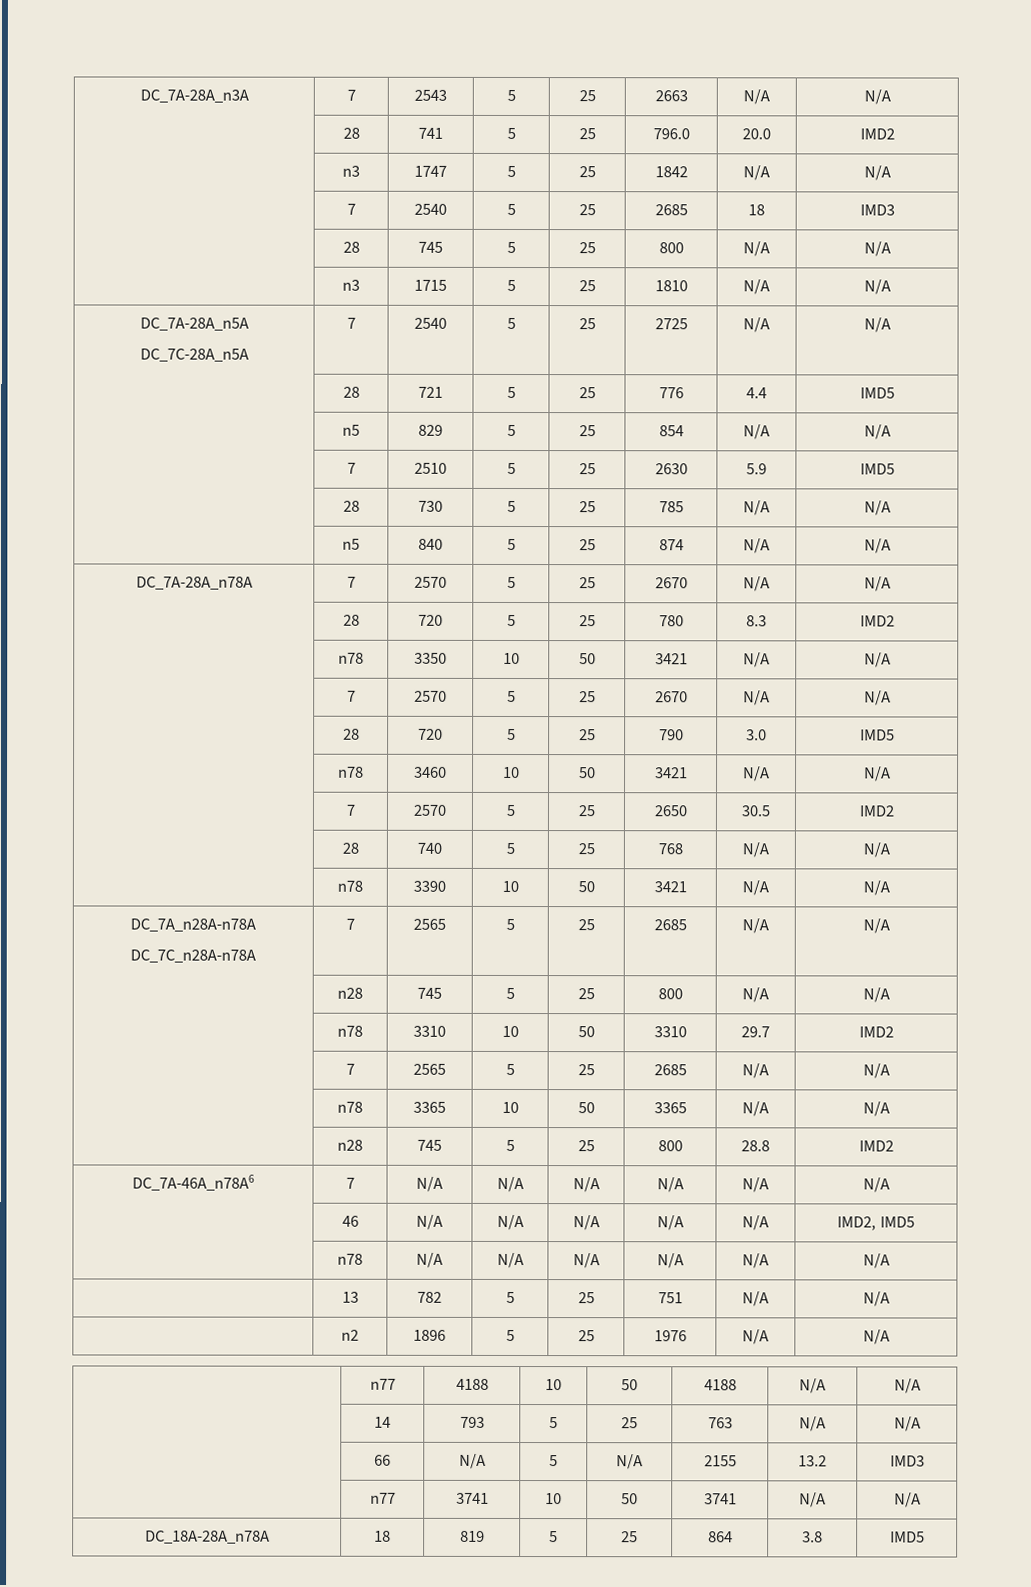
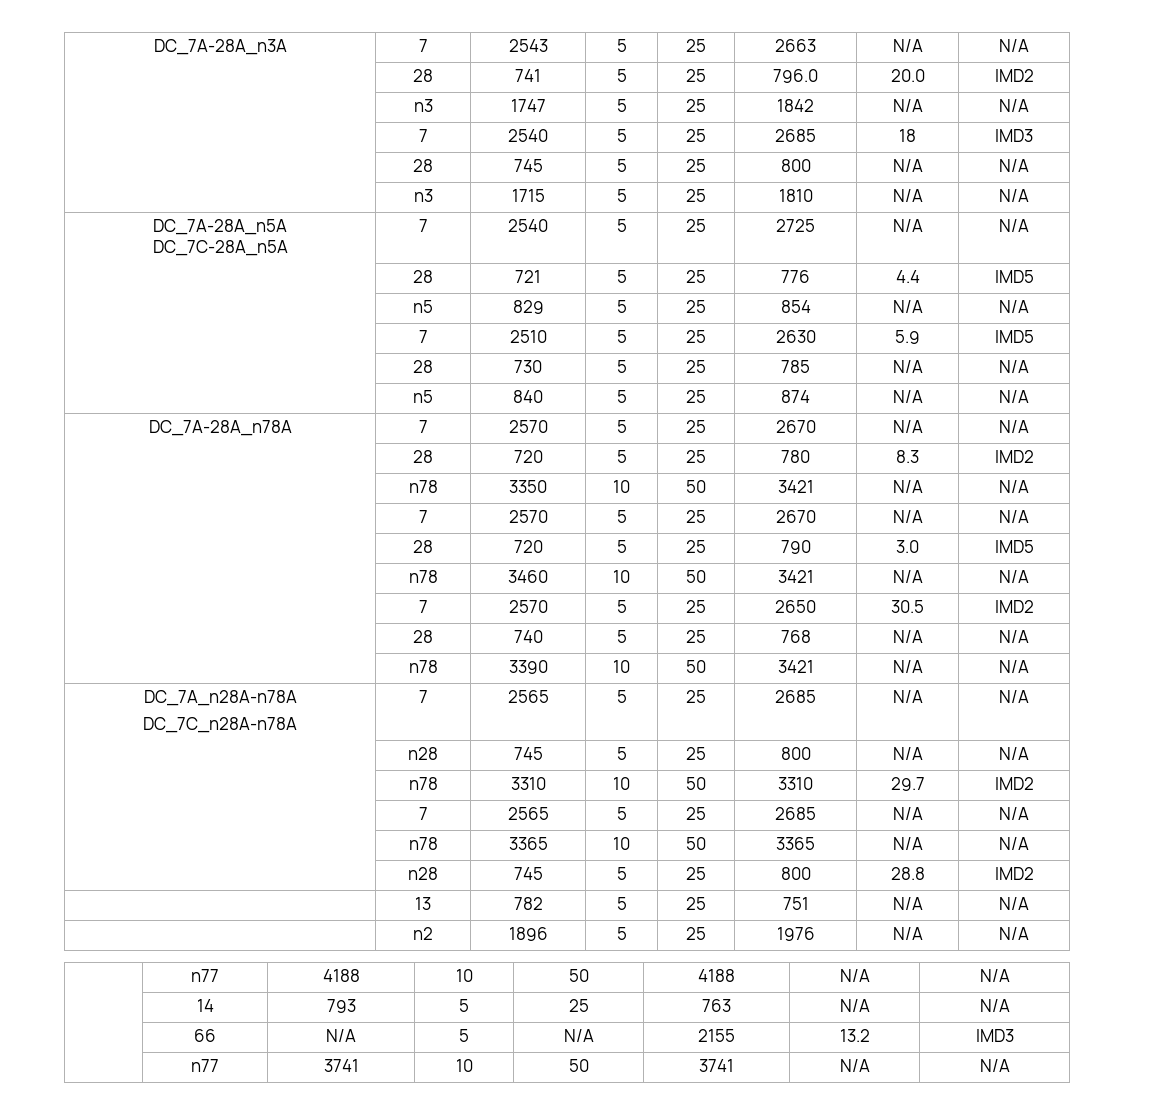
- DC_7A-46A_n78A6 | 7 | N/A | N/A | N/A | N/A | N/A | N/A
- | 46 | N/A | N/A | N/A | N/A | N/A | IMD2, IMD5
- | n78 | N/A | N/A | N/A | N/A | N/A | N/A
- DC_18A-28A_n78A | 18 | 819 | 5 | 25 | 864 | 3.8 | IMD5

